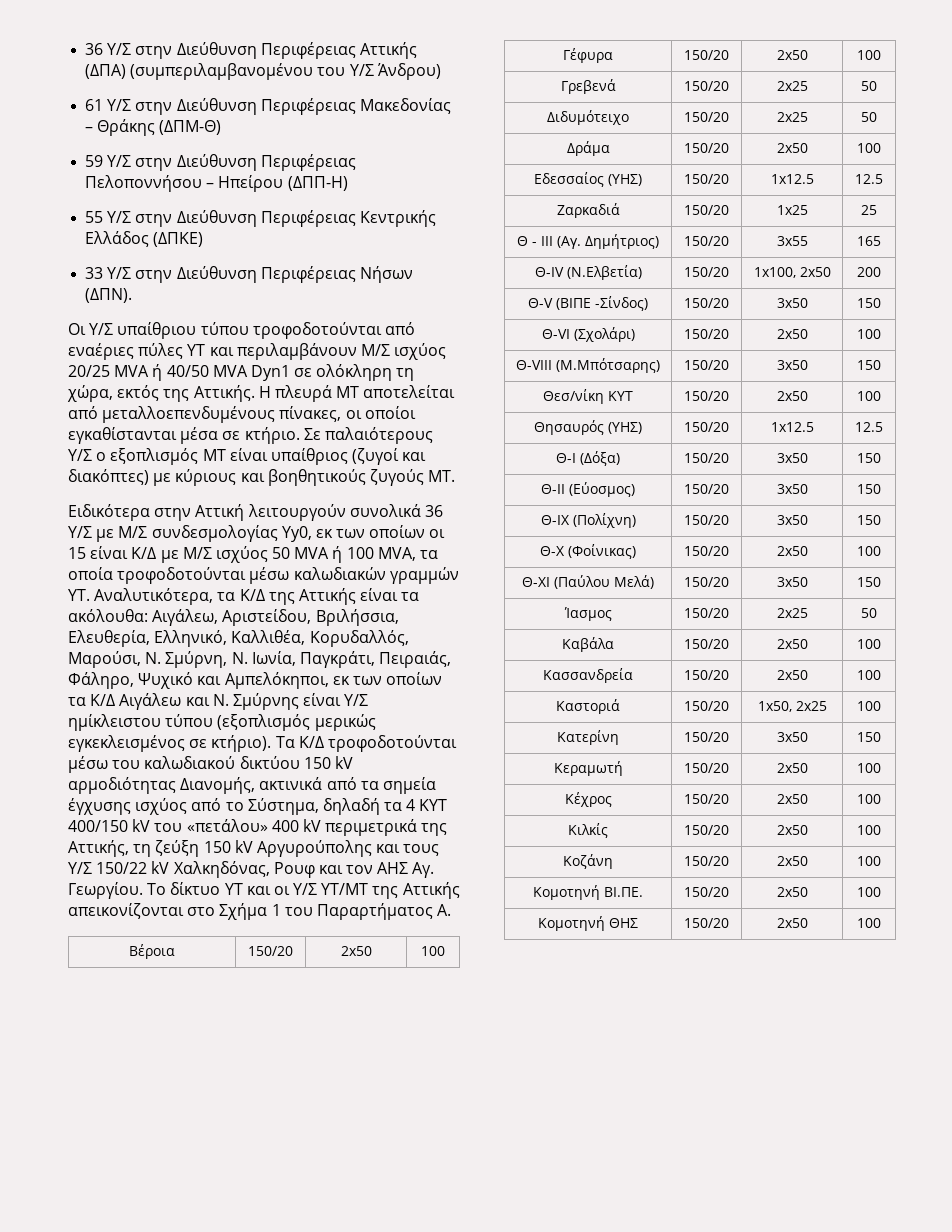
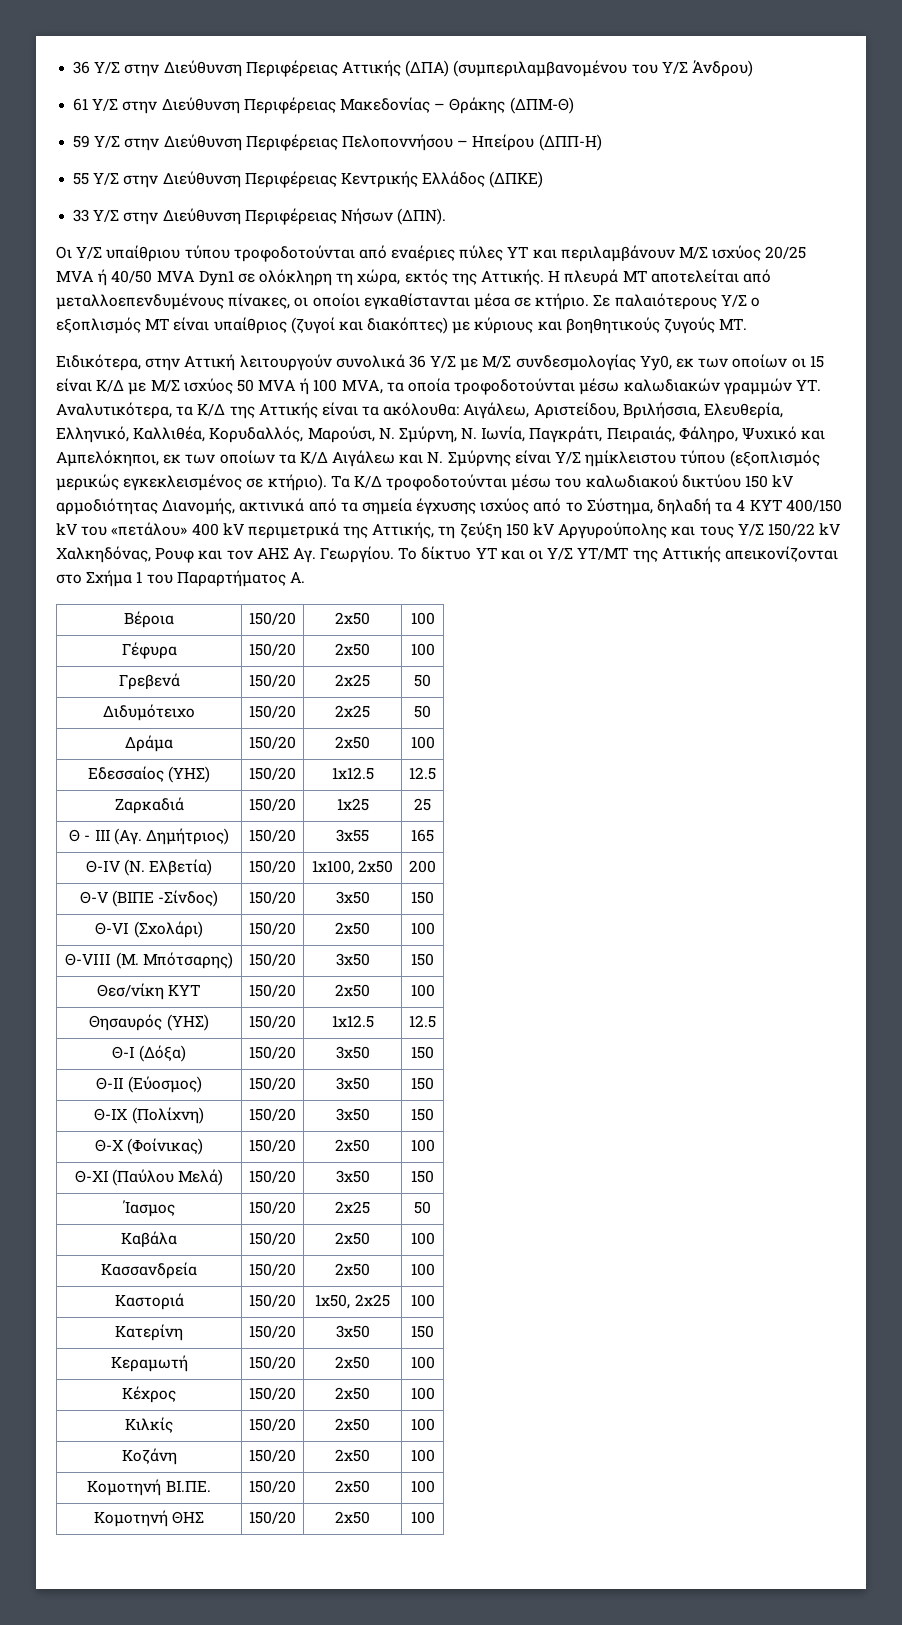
- Ειδικότερα στην Αττική λειτουργούν συνολικά 36 Υ/Σ με Μ/Σ συνδεσμολογίας Yy0, εκ των οποίων οι 15 είναι Κ/Δ με Μ/Σ ισχύος 50 MVA ή 100 MVA, τα οποία τροφοδοτούνται μέσω καλωδιακών γραμμών ΥΤ. Αναλυτικότερα, τα Κ/Δ της Αττικής είναι τα ακόλουθα:
+ Ειδικότερα, στην Αττική λειτουργούν συνολικά 36 Υ/Σ με Μ/Σ συνδεσμολογίας Yy0, εκ των οποίων οι 15 είναι Κ/Δ με Μ/Σ ισχύος 50 MVA ή 100 MVA, τα οποία τροφοδοτούνται μέσω καλωδιακών γραμμών ΥΤ. Αναλυτικότερα, τα Κ/Δ της Αττικής είναι τα ακόλουθα:
- Θ-IV (Ν.Ελβετία) | 150/20 | 1x100, 2x50 | 200
+ Θ-IV (Ν. Ελβετία) | 150/20 | 1x100, 2x50 | 200
- Θ-VIII (Μ.Μπότσαρης) | 150/20 | 3x50 | 150
+ Θ-VIII (Μ. Μπότσαρης) | 150/20 | 3x50 | 150

